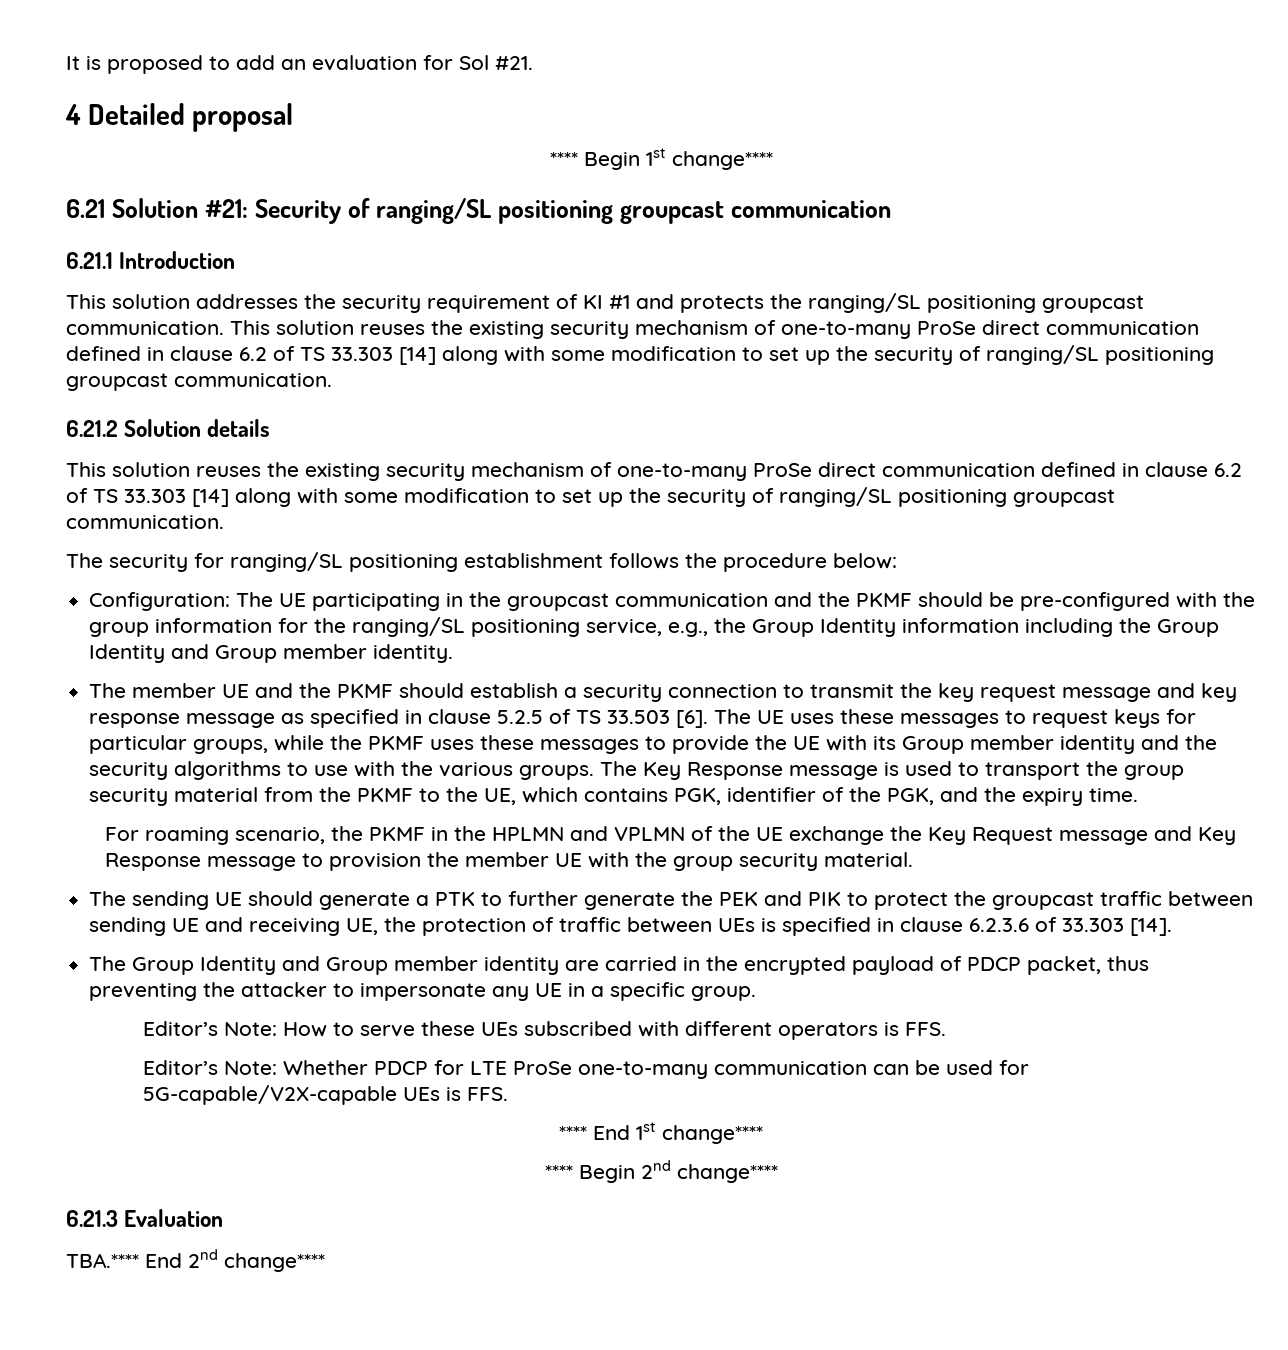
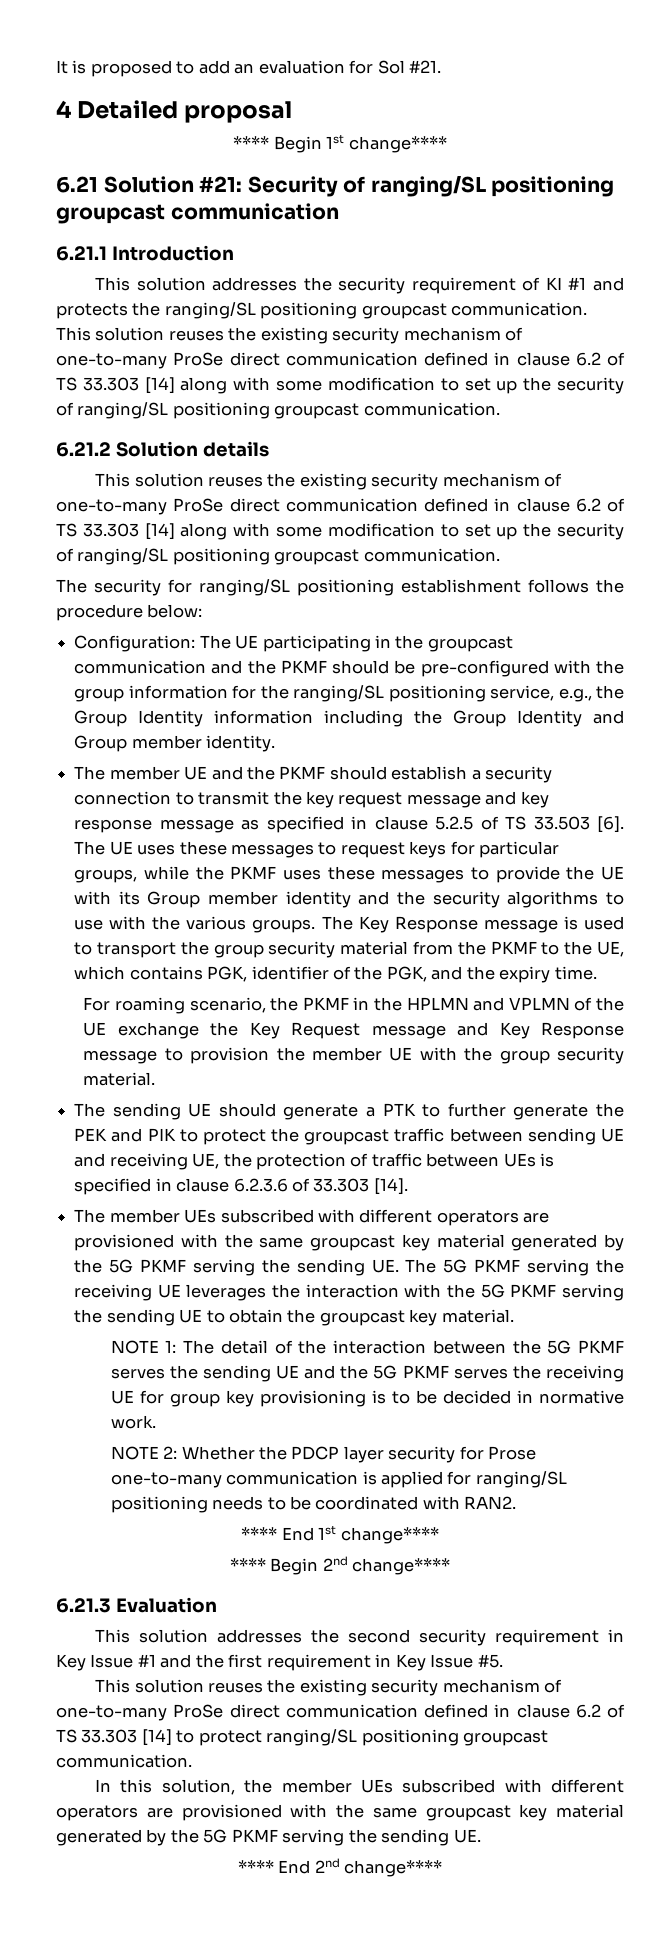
- The Group Identity and Group member identity are carried in the encrypted payload of PDCP packet, thus preventing the attacker to impersonate any UE in a specific group.
- Editor’s Note: How to serve these UEs subscribed with different operators is FFS.
- Editor’s Note: Whether PDCP for LTE ProSe one-to-many communication can be used for 5G-capable/V2X-capable UEs is FFS.
+ The member UEs subscribed with different operators are provisioned with the same groupcast key material generated by the 5G PKMF serving the sending UE. The 5G PKMF serving the receiving UE leverages the interaction with the 5G PKMF serving the sending UE to obtain the groupcast key material.
+ NOTE 1: The detail of the interaction between the 5G PKMF serves the sending UE and the 5G PKMF serves the receiving UE for group key provisioning is to be decided in normative work.
+ NOTE 2: Whether the PDCP layer security for Prose one-to-many communication is applied for ranging/SL positioning needs to be coordinated with RAN2.
- TBA.**** End 2nd change****
+ This solution addresses the second security requirement in Key Issue #1 and the first requirement in Key Issue #5.
+ This solution reuses the existing security mechanism of one-to-many ProSe direct communication defined in clause 6.2 of TS 33.303 [14] to protect ranging/SL positioning groupcast communication.
+ In this solution, the member UEs subscribed with different operators are provisioned with the same groupcast key material generated by the 5G PKMF serving the sending UE.
+ **** End 2nd change****

